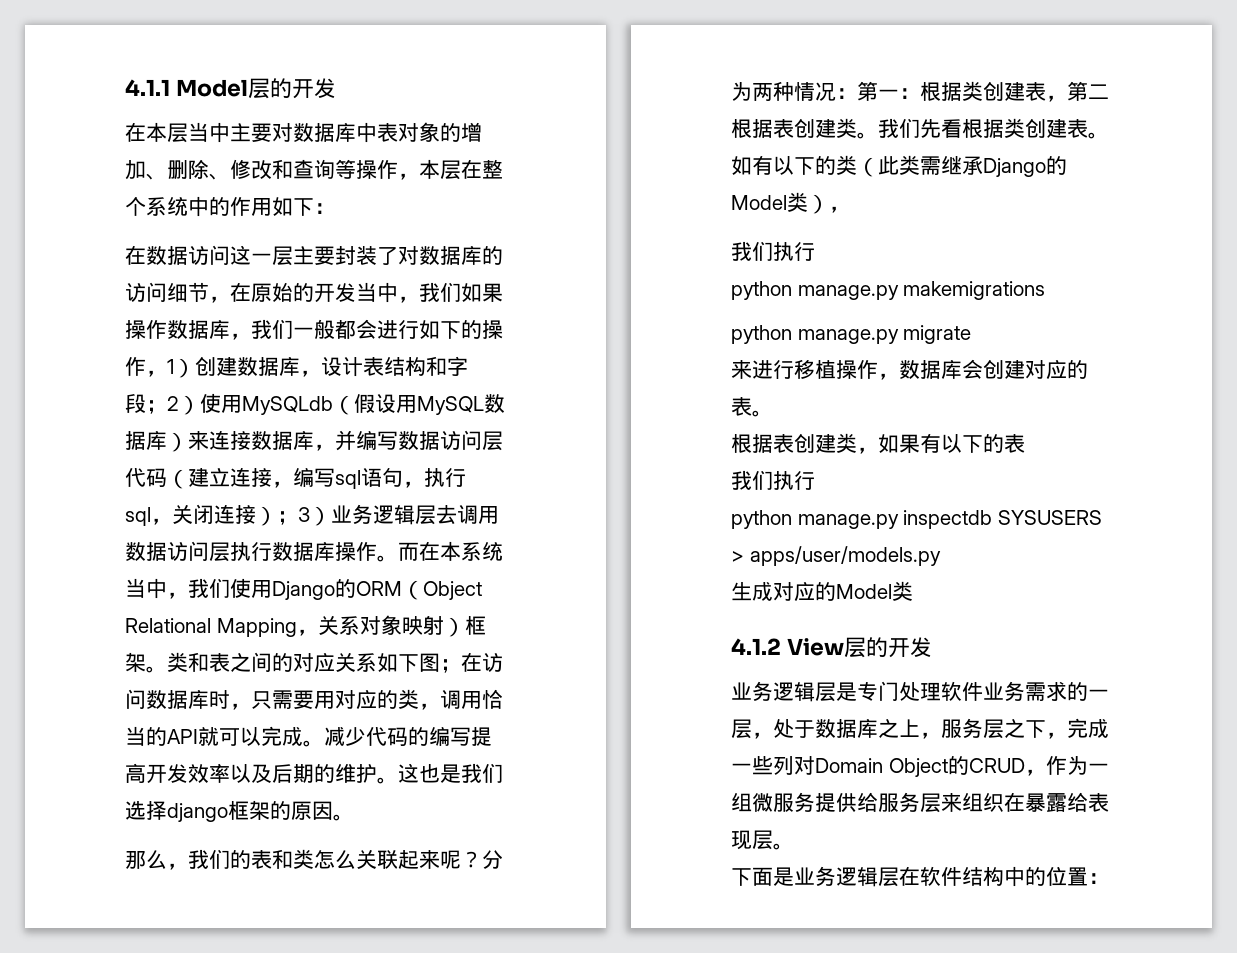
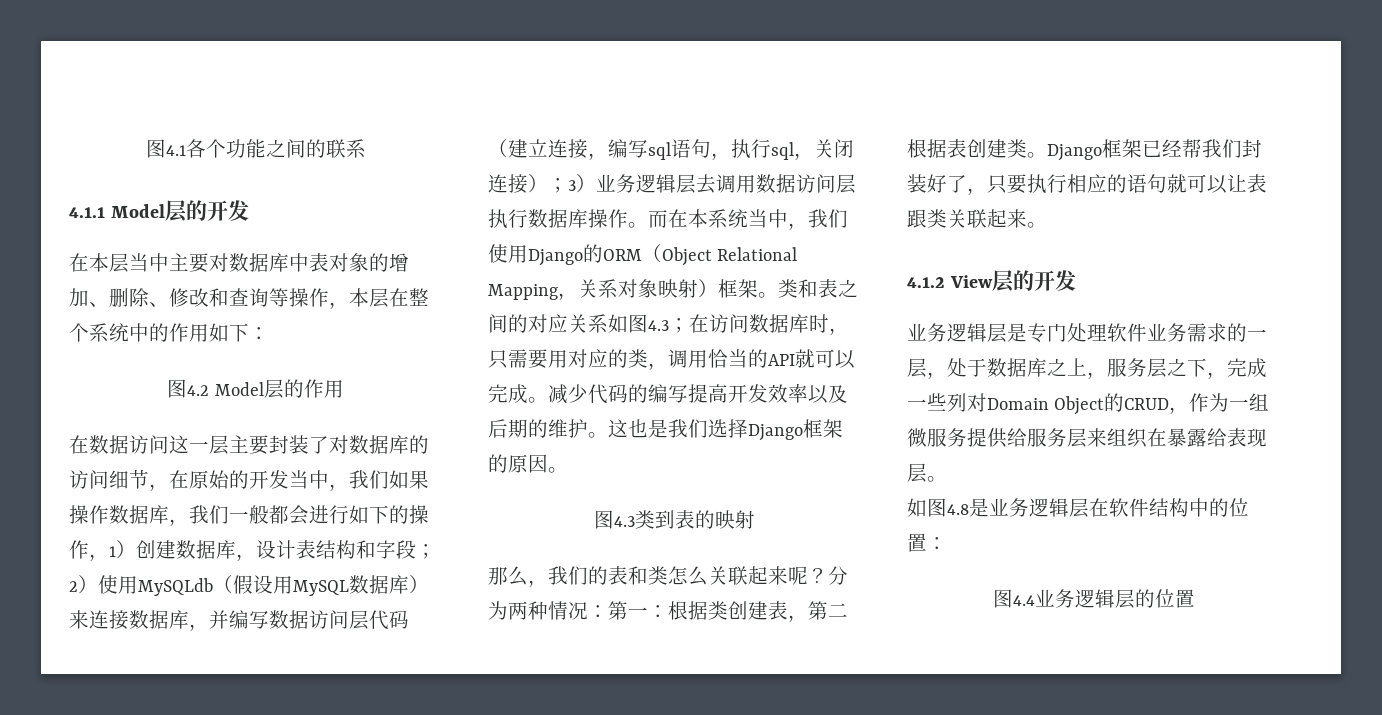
+ 图4.1各个功能之间的联系
+ 图4.2 Model层的作用
- 类和表之间的对应关系如下图；在访问数据库时，只需要用对应的类，调用恰当的API就可以完成。
+ 类和表之间的对应关系如图4.3；在访问数据库时，只需要用对应的类，调用恰当的API就可以完成。
- 这也是我们选择django框架的原因。
+ 这也是我们选择Django框架的原因。
+ 图4.3类到表的映射
- 我们先看根据类创建表。如有以下的类（此类需继承Django的Model类），
- 我们执行
- python manage.py makemigrations
- python manage.py migrate
- 来进行移植操作，数据库会创建对应的表。
- 根据表创建类，如果有以下的表
- 我们执行
- python manage.py inspectdb SYSUSERS > apps/user/models.py
- 生成对应的Model类
+ Django框架已经帮我们封装好了，只要执行相应的语句就可以让表跟类关联起来。
- 下面是业务逻辑层在软件结构中的位置：
+ 如图4.8是业务逻辑层在软件结构中的位置：
+ 图4.4业务逻辑层的位置

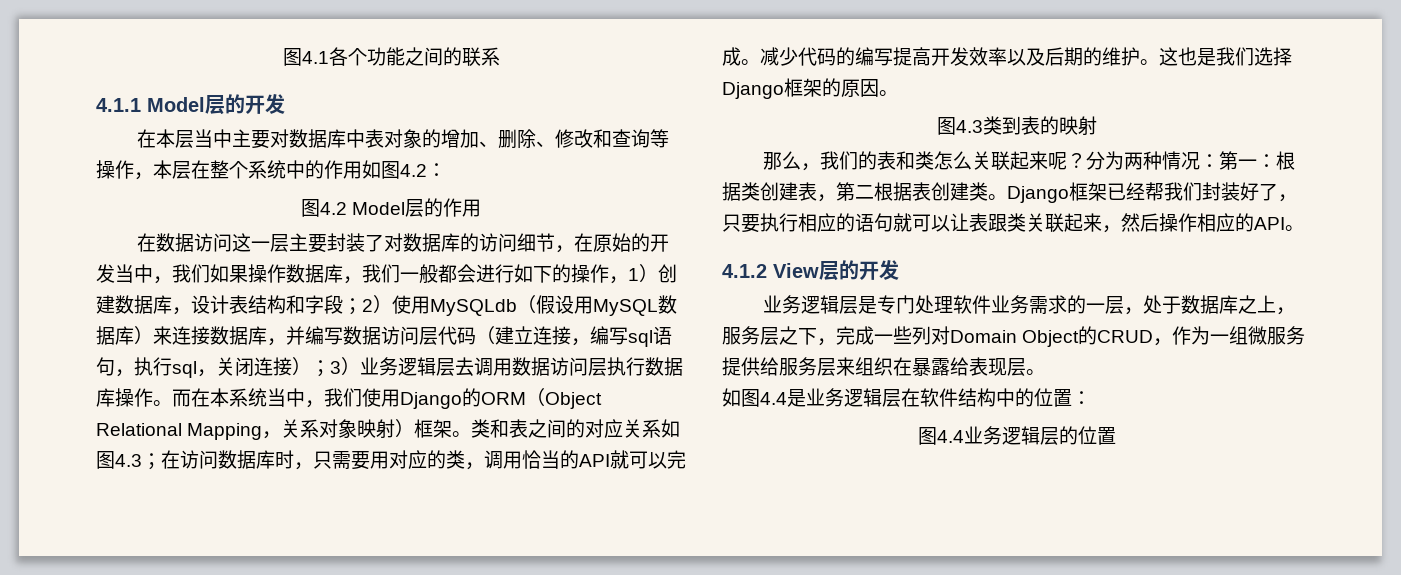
- 在本层当中主要对数据库中表对象的增加、删除、修改和查询等操作，本层在整个系统中的作用如下：
+ 在本层当中主要对数据库中表对象的增加、删除、修改和查询等操作，本层在整个系统中的作用如图4.2：
- Django框架已经帮我们封装好了，只要执行相应的语句就可以让表跟类关联起来。
+ Django框架已经帮我们封装好了，只要执行相应的语句就可以让表跟类关联起来，然后操作相应的API。
- 如图4.8是业务逻辑层在软件结构中的位置：
+ 如图4.4是业务逻辑层在软件结构中的位置：

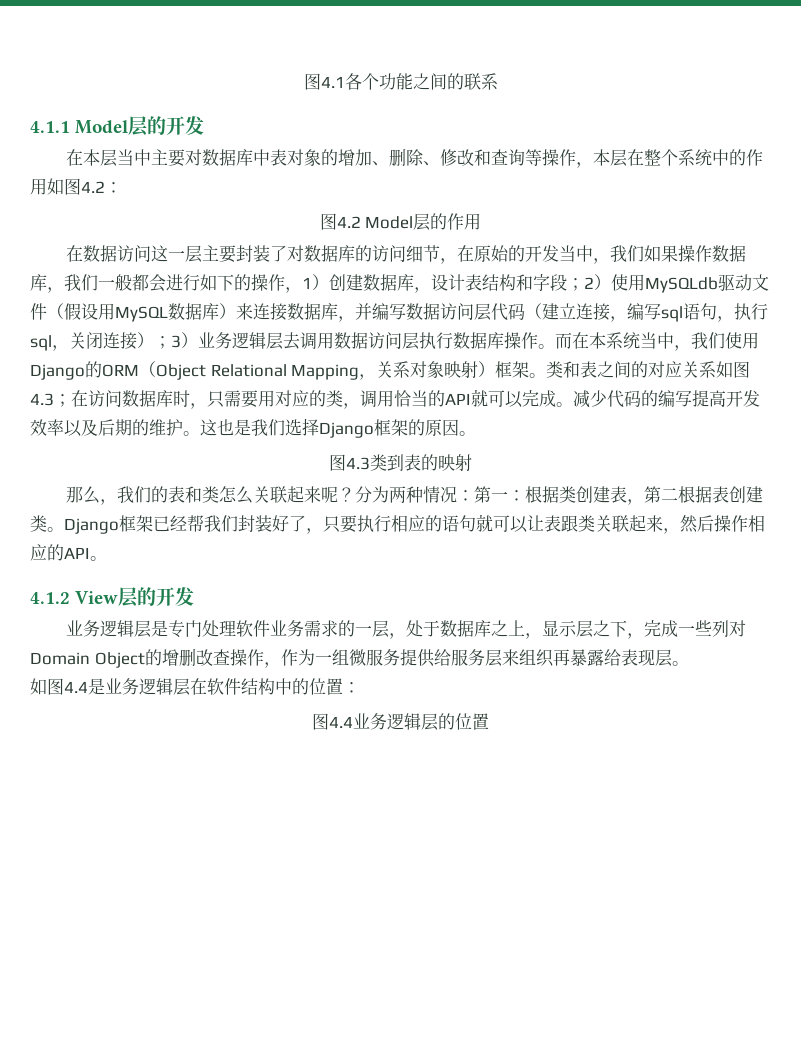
- 2）使用MySQLdb（假设用MySQL数据库）来连接数据库，并编写数据访问层代码（建立连接，编写sql语句，执行sql，关闭连接）；
+ 2）使用MySQLdb驱动文件（假设用MySQL数据库）来连接数据库，并编写数据访问层代码（建立连接，编写sql语句，执行sql，关闭连接）；
- 业务逻辑层是专门处理软件业务需求的一层，处于数据库之上，服务层之下，完成一些列对Domain Object的CRUD，作为一组微服务提供给服务层来组织在暴露给表现层。
+ 业务逻辑层是专门处理软件业务需求的一层，处于数据库之上，显示层之下，完成一些列对Domain Object的增删改查操作，作为一组微服务提供给服务层来组织再暴露给表现层。

